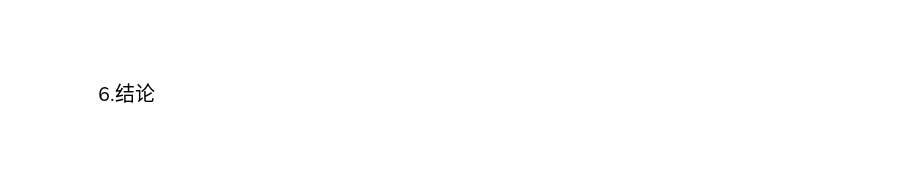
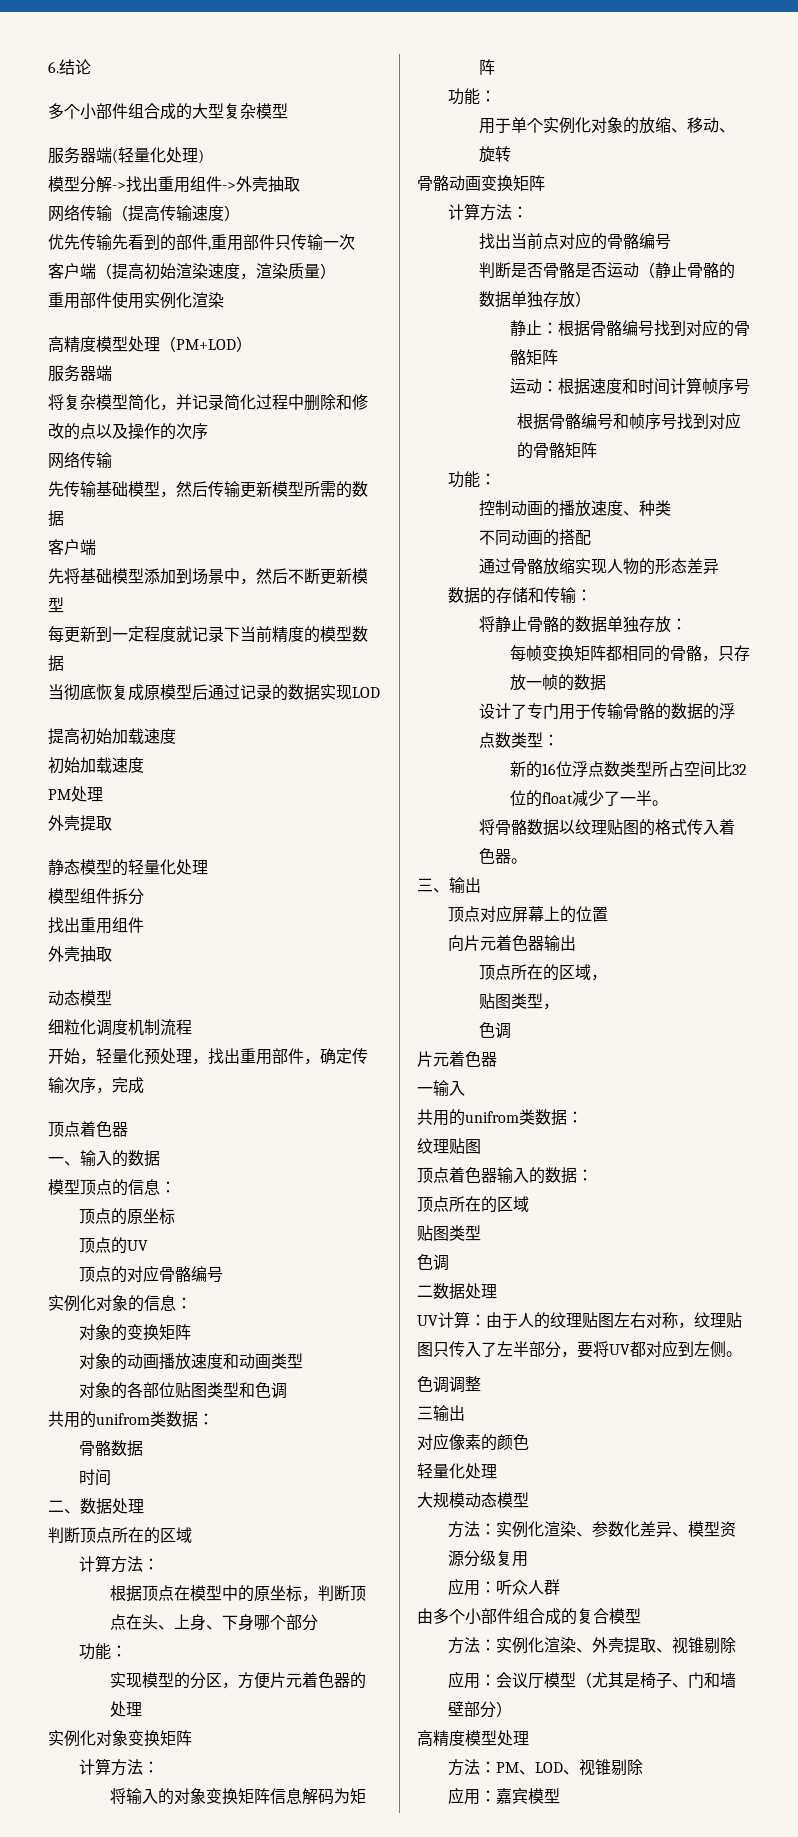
+ 多个小部件组合成的大型复杂模型
+ 服务器端(轻量化处理)
+ 模型分解->找出重用组件->外壳抽取
+ 网络传输（提高传输速度）
+ 优先传输先看到的部件,重用部件只传输一次
+ 客户端（提高初始渲染速度，渲染质量）
+ 重用部件使用实例化渲染
+ 高精度模型处理（PM+LOD）
+ 服务器端
+ 将复杂模型简化，并记录简化过程中删除和修改的点以及操作的次序
+ 网络传输
+ 先传输基础模型，然后传输更新模型所需的数据
+ 客户端
+ 先将基础模型添加到场景中，然后不断更新模型
+ 每更新到一定程度就记录下当前精度的模型数据
+ 当彻底恢复成原模型后通过记录的数据实现LOD
+ 提高初始加载速度
+ 初始加载速度
+ PM处理
+ 外壳提取
+ 静态模型的轻量化处理
+ 模型组件拆分
+ 找出重用组件
+ 外壳抽取
+ 动态模型
+ 细粒化调度机制流程
+ 开始，轻量化预处理，找出重用部件，确定传输次序，完成
+ 顶点着色器
+ 一、输入的数据
+ 模型顶点的信息：
+ 顶点的原坐标
+ 顶点的UV
+ 顶点的对应骨骼编号
+ 实例化对象的信息：
+ 对象的变换矩阵
+ 对象的动画播放速度和动画类型
+ 对象的各部位贴图类型和色调
+ 共用的unifrom类数据：
+ 骨骼数据
+ 时间
+ 二、数据处理
+ 判断顶点所在的区域
+ 计算方法：
+ 根据顶点在模型中的原坐标，判断顶点在头、上身、下身哪个部分
+ 功能：
+ 实现模型的分区，方便片元着色器的处理
+ 实例化对象变换矩阵
+ 计算方法：
+ 将输入的对象变换矩阵信息解码为矩阵
+ 功能：
+ 用于单个实例化对象的放缩、移动、旋转
+ 骨骼动画变换矩阵
+ 计算方法：
+ 找出当前点对应的骨骼编号
+ 判断是否骨骼是否运动（静止骨骼的数据单独存放）
+ 静止：根据骨骼编号找到对应的骨骼矩阵
+ 运动：根据速度和时间计算帧序号
+ 根据骨骼编号和帧序号找到对应的骨骼矩阵
+ 功能：
+ 控制动画的播放速度、种类
+ 不同动画的搭配
+ 通过骨骼放缩实现人物的形态差异
+ 数据的存储和传输：
+ 将静止骨骼的数据单独存放：
+ 每帧变换矩阵都相同的骨骼，只存放一帧的数据
+ 设计了专门用于传输骨骼的数据的浮点数类型：
+ 新的16位浮点数类型所占空间比32位的float减少了一半。
+ 将骨骼数据以纹理贴图的格式传入着色器。
+ 三、输出
+ 顶点对应屏幕上的位置
+ 向片元着色器输出
+ 顶点所在的区域，
+ 贴图类型，
+ 色调
+ 片元着色器
+ 一输入
+ 共用的unifrom类数据：
+ 纹理贴图
+ 顶点着色器输入的数据：
+ 顶点所在的区域
+ 贴图类型
+ 色调
+ 二数据处理
+ UV计算：由于人的纹理贴图左右对称，纹理贴图只传入了左半部分，要将UV都对应到左侧。
+ 色调调整
+ 三输出
+ 对应像素的颜色
+ 轻量化处理
+ 大规模动态模型
+ 方法：实例化渲染、参数化差异、模型资源分级复用
+ 应用：听众人群
+ 由多个小部件组合成的复合模型
+ 方法：实例化渲染、外壳提取、视锥剔除
+ 应用：会议厅模型（尤其是椅子、门和墙壁部分）
+ 高精度模型处理
+ 方法：PM、LOD、视锥剔除
+ 应用：嘉宾模型

